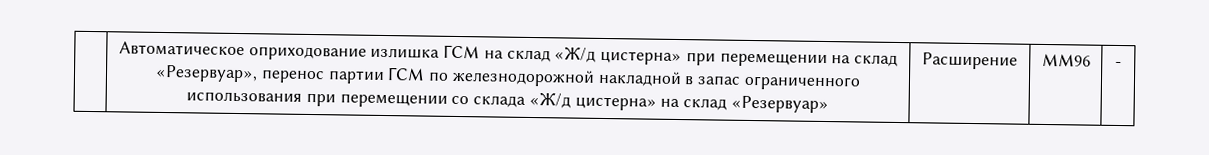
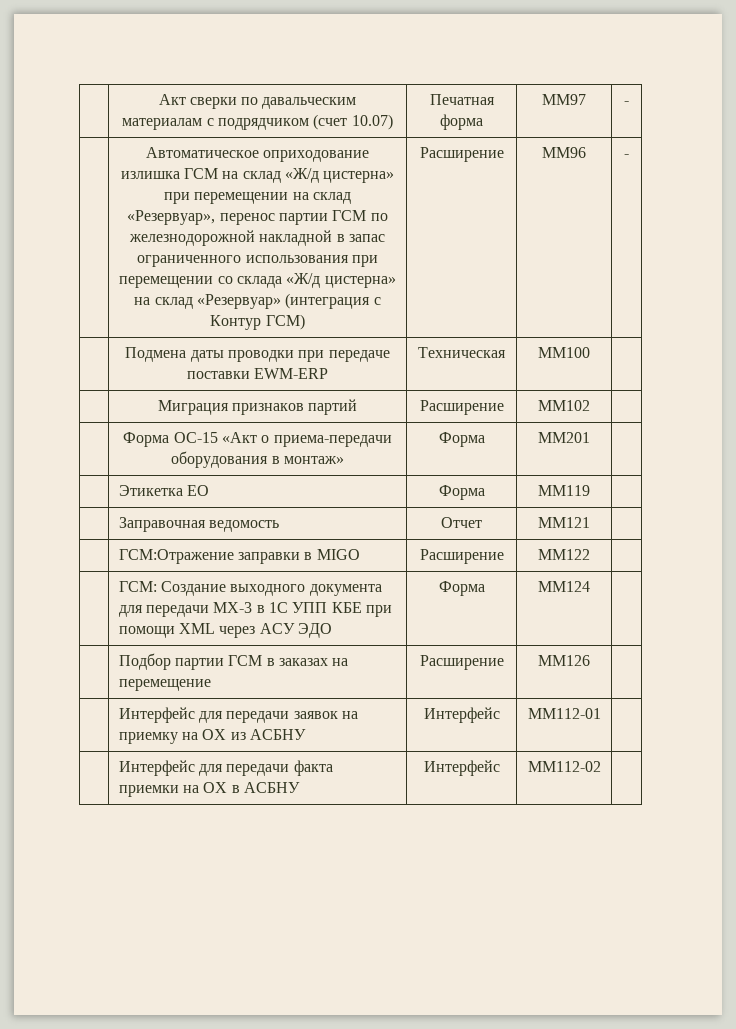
+ | Акт сверки по давальческим материалам с подрядчиком (счет 10.07) | Печатная форма | MM97 | -
- | Автоматическое оприходование излишка ГСМ на склад «Ж/д цистерна» при перемещении на склад «Резервуар», перенос партии ГСМ по железнодорожной накладной в запас ограниченного использования при перемещении со склада «Ж/д цистерна» на склад «Резервуар» | Расширение | MM96 | -
+ | Автоматическое оприходование излишка ГСМ на склад «Ж/д цистерна» при перемещении на склад «Резервуар», перенос партии ГСМ по железнодорожной накладной в запас ограниченного использования при перемещении со склада «Ж/д цистерна» на склад «Резервуар» (интеграция с Контур ГСМ) | Расширение | MM96 | -
+ | Подмена даты проводки при передаче поставки EWM-ERP | Техническая | MM100 |
+ | Миграция признаков партий | Расширение | MM102 |
+ | Форма ОС-15 «Акт о приема-передачи оборудования в монтаж» | Форма | MM201 |
+ | Этикетка ЕО | Форма | MM119 |
+ | Заправочная ведомость | Отчет | MM121 |
+ | ГСМ:Отражение заправки в MIGO | Расширение | MM122 |
+ | ГСМ: Создание выходного документа для передачи MX-3 в 1С УПП КБЕ при помощи XML через АСУ ЭДО | Форма | MM124 |
+ | Подбор партии ГСМ в заказах на перемещение | Расширение | MM126 |
+ | Интерфейс для передачи заявок на приемку на ОХ из АСБНУ | Интерфейс | MM112-01 |
+ | Интерфейс для передачи факта приемки на ОХ в АСБНУ | Интерфейс | MM112-02 |

